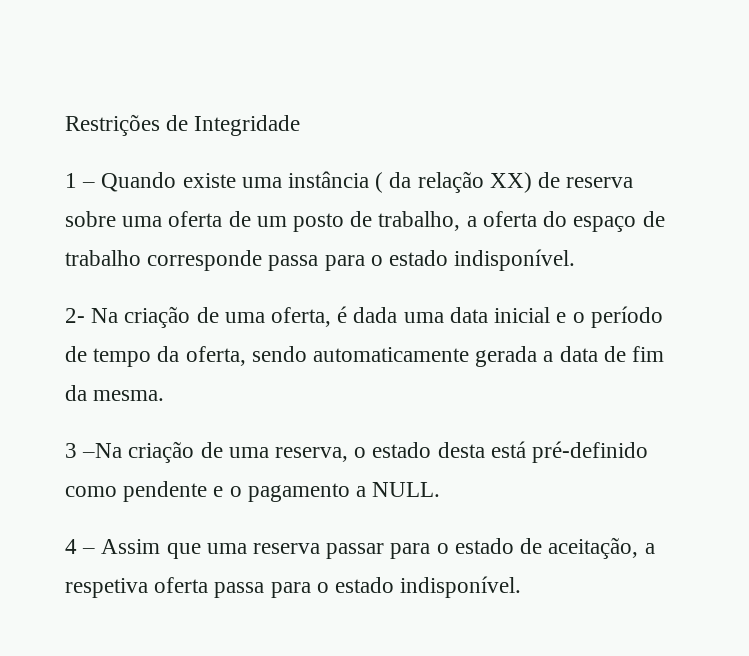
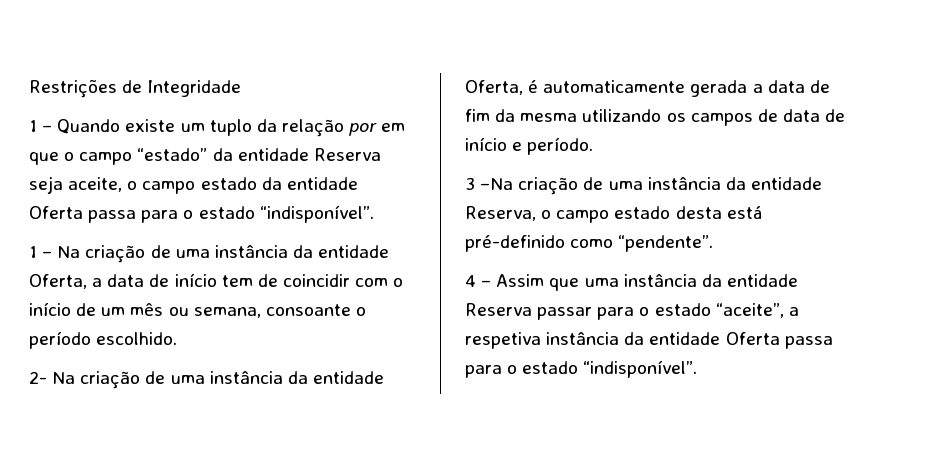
- 1 – Quando existe uma instância ( da relação XX) de reserva sobre uma oferta de um posto de trabalho, a oferta do espaço de trabalho corresponde passa para o estado indisponível.
+ 1 – Quando existe um tuplo da relação por em que o campo “estado” da entidade Reserva seja aceite, o campo estado da entidade Oferta passa para o estado “indisponível”.
+ 1 – Na criação de uma instância da entidade Oferta, a data de início tem de coincidir com o início de um mês ou semana, consoante o período escolhido.
- 2- Na criação de uma oferta, é dada uma data inicial e o período de tempo da oferta, sendo automaticamente gerada a data de fim da mesma.
+ 2- Na criação de uma instância da entidade Oferta, é automaticamente gerada a data de fim da mesma utilizando os campos de data de início e período.
- 3 –Na criação de uma reserva, o estado desta está pré-definido como pendente e o pagamento a NULL.
+ 3 –Na criação de uma instância da entidade Reserva, o campo estado desta está pré-definido como “pendente”.
- 4 – Assim que uma reserva passar para o estado de aceitação, a respetiva oferta passa para o estado indisponível.
+ 4 – Assim que uma instância da entidade Reserva passar para o estado “aceite”, a respetiva instância da entidade Oferta passa para o estado “indisponível”.

